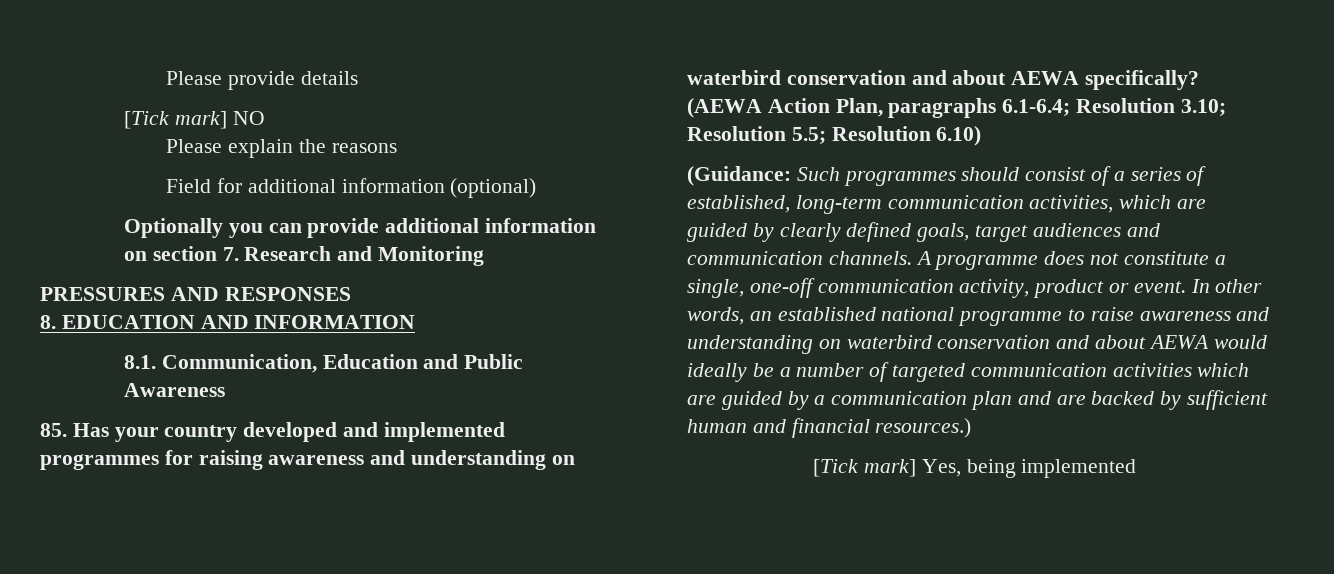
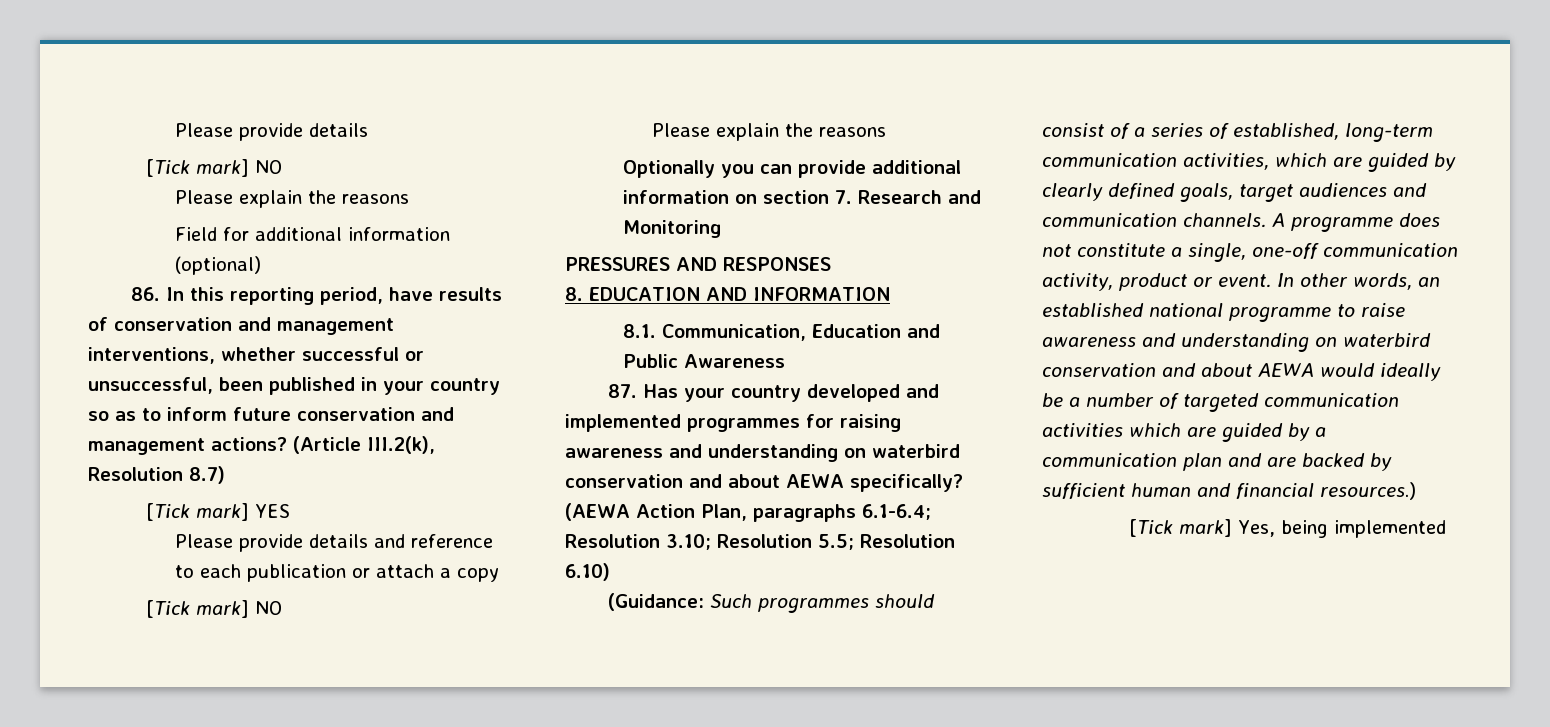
+ 86. In this reporting period, have results of conservation and management interventions, whether successful or unsuccessful, been published in your country so as to inform future conservation and management actions? (Article III.2(k), Resolution 8.7)
+ [Tick mark] YES
+ Please provide details and reference to each publication or attach a copy
+ [Tick mark] NO
+ Please explain the reasons
- 85. Has your country developed and implemented programmes for raising awareness and understanding on waterbird conservation and about AEWA specifically?
+ 87. Has your country developed and implemented programmes for raising awareness and understanding on waterbird conservation and about AEWA specifically?

